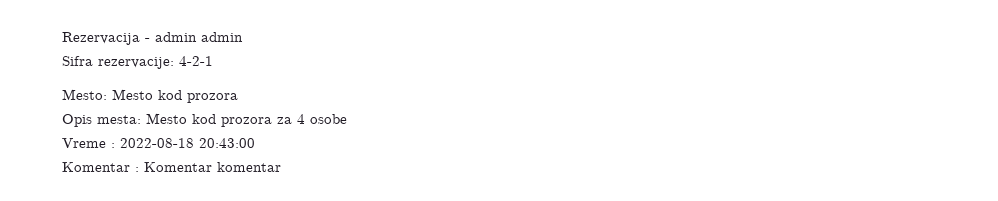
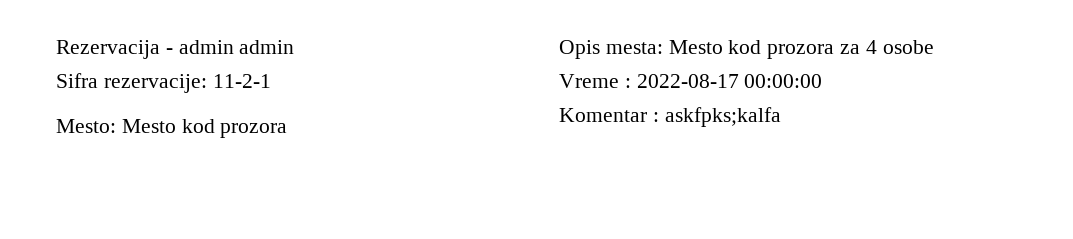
- Sifra rezervacije: 4-2-1
+ Sifra rezervacije: 11-2-1
- Vreme : 2022-08-18 20:43:00
+ Vreme : 2022-08-17 00:00:00
- Komentar : Komentar komentar
+ Komentar : askfpks;kalfa

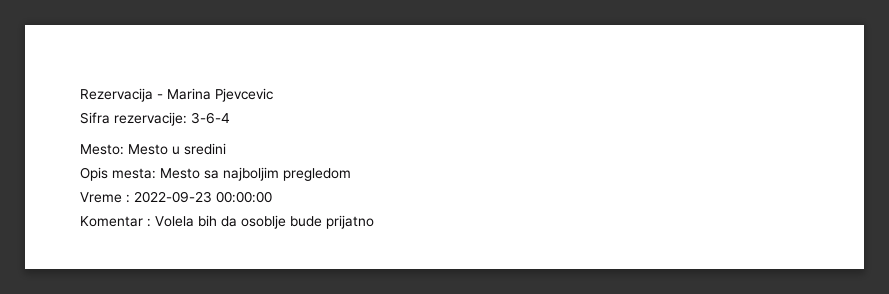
- Rezervacija - admin admin
+ Rezervacija - Marina Pjevcevic
- Sifra rezervacije: 11-2-1
+ Sifra rezervacije: 3-6-4
- Mesto: Mesto kod prozora
+ Mesto: Mesto u sredini
- Opis mesta: Mesto kod prozora za 4 osobe
+ Opis mesta: Mesto sa najboljim pregledom
- Vreme : 2022-08-17 00:00:00
+ Vreme : 2022-09-23 00:00:00
- Komentar : askfpks;kalfa
+ Komentar : Volela bih da osoblje bude prijatno

